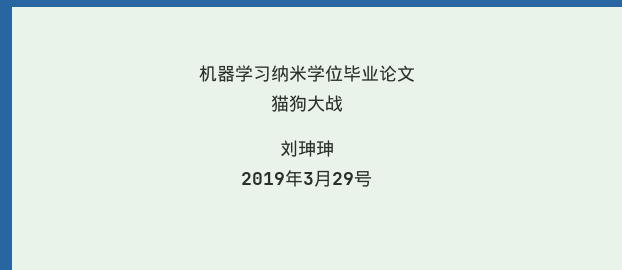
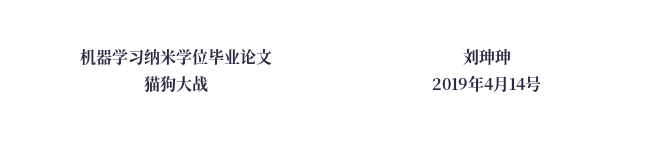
- 2019年3月29号
+ 2019年4月14号

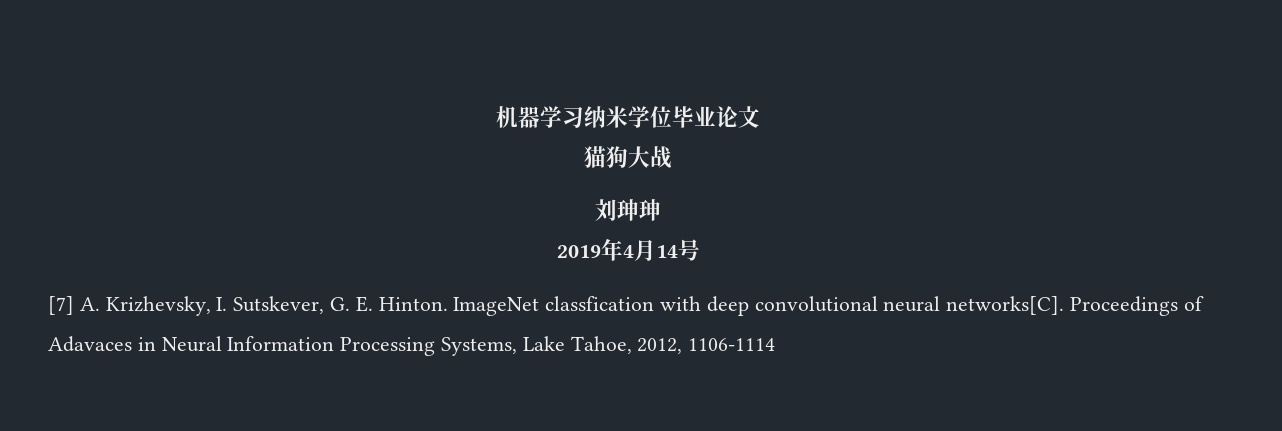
+ [7] A. Krizhevsky, I. Sutskever, G. E. Hinton. ImageNet classfication with deep convolutional neural networks[C]. Proceedings of Adavaces in Neural Information Processing Systems, Lake Tahoe, 2012, 1106-1114

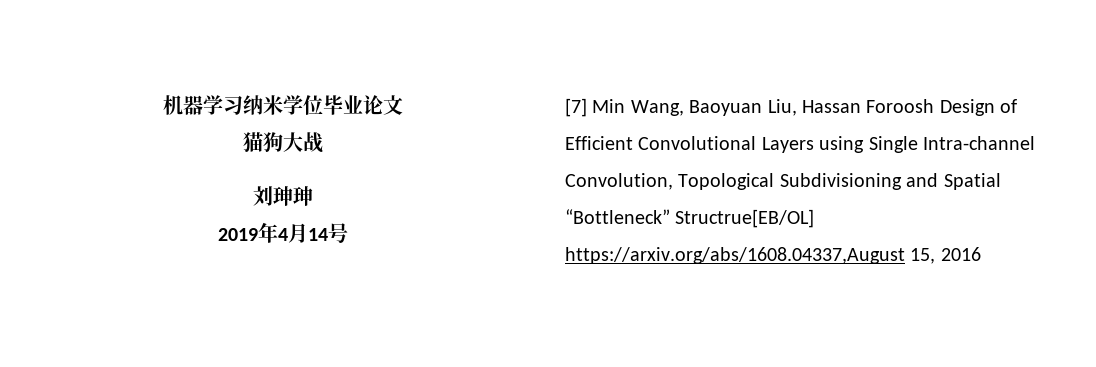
- [7] A. Krizhevsky, I. Sutskever, G. E. Hinton. ImageNet classfication with deep convolutional neural networks[C]. Proceedings of Adavaces in Neural Information Processing Systems, Lake Tahoe, 2012, 1106-1114
+ [7] Min Wang, Baoyuan Liu, Hassan Foroosh Design of Efficient Convolutional Layers using Single Intra-channel Convolution, Topological Subdivisioning and Spatial “Bottleneck” Structrue[EB/OL] https://arxiv.org/abs/1608.04337,August 15, 2016

